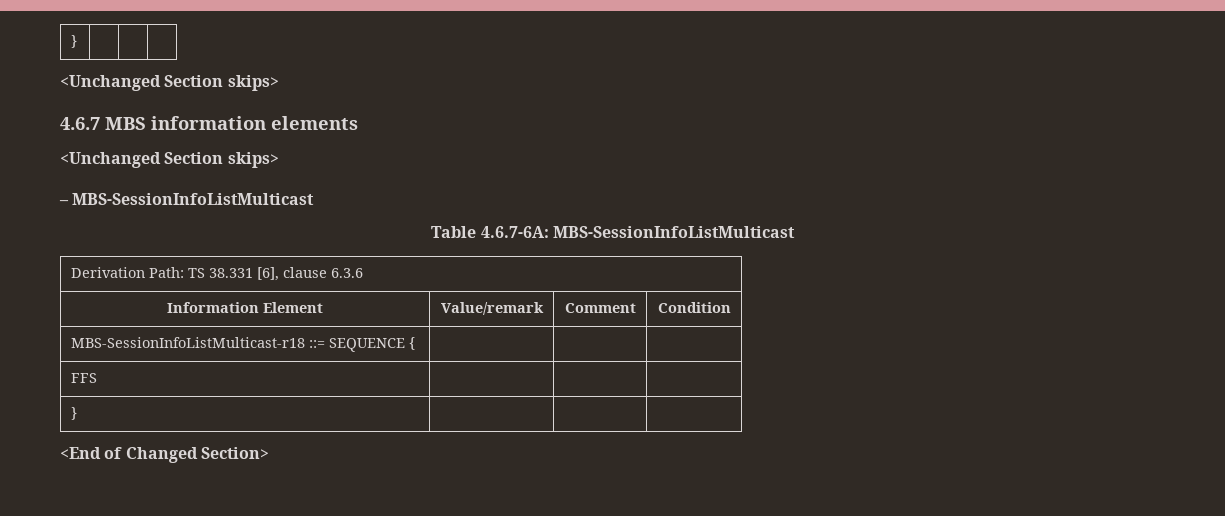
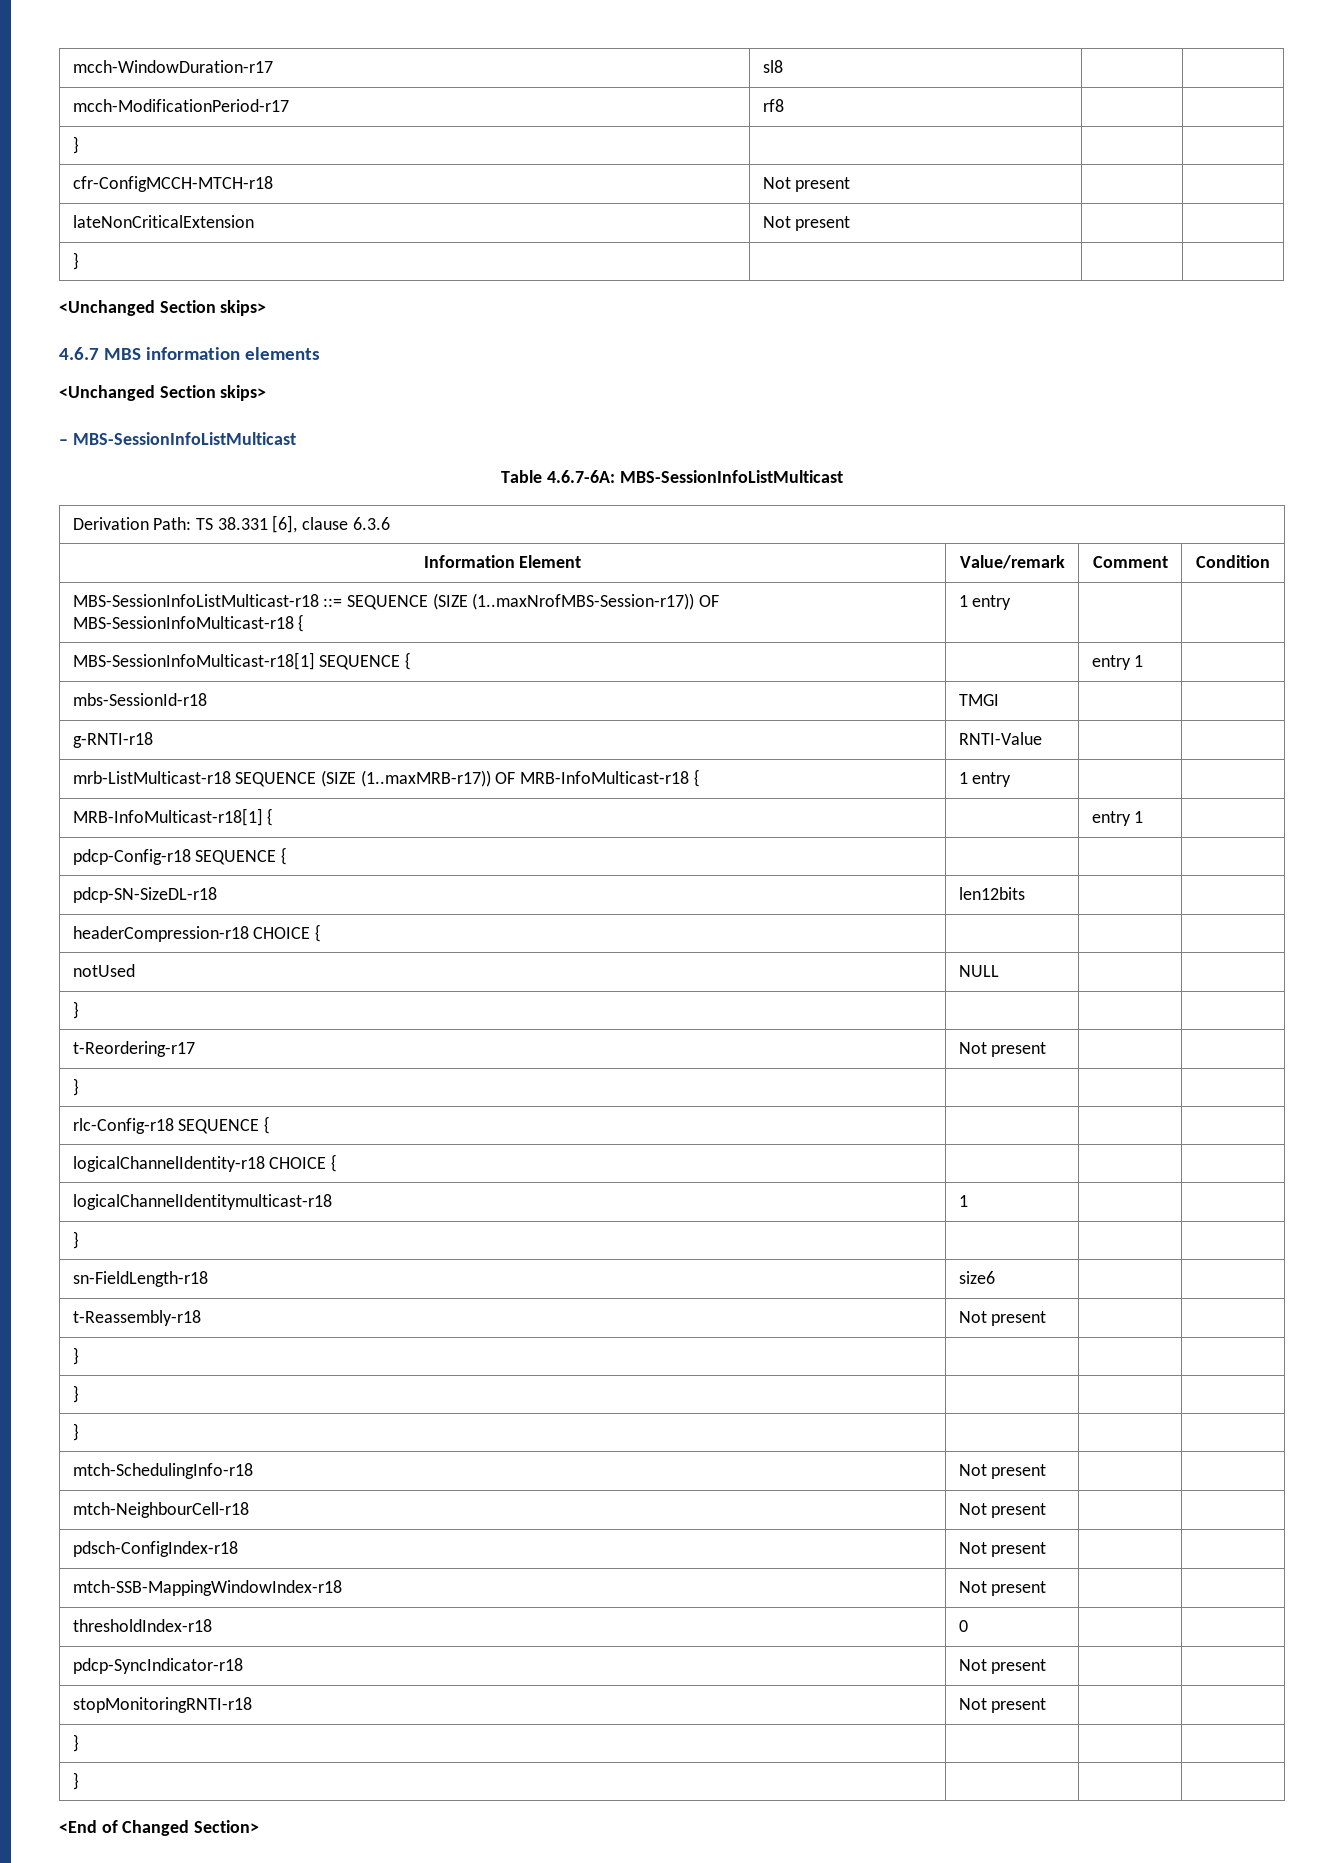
+ mcch-WindowDuration-r17 | sl8 | |
+ mcch-ModificationPeriod-r17 | rf8 | |
+ } | | |
+ cfr-ConfigMCCH-MTCH-r18 | Not present | |
+ lateNonCriticalExtension | Not present | |
- MBS-SessionInfoListMulticast-r18 ::= SEQUENCE { | | |
- FFS | | |
+ MBS-SessionInfoListMulticast-r18 ::= SEQUENCE (SIZE (1..maxNrofMBS-Session-r17)) OF MBS-SessionInfoMulticast-r18 { | 1 entry | |
+ MBS-SessionInfoMulticast-r18[1] SEQUENCE { | | entry 1 |
+ mbs-SessionId-r18 | TMGI | |
+ g-RNTI-r18 | RNTI-Value | |
+ mrb-ListMulticast-r18 SEQUENCE (SIZE (1..maxMRB-r17)) OF MRB-InfoMulticast-r18 { | 1 entry | |
+ MRB-InfoMulticast-r18[1] { | | entry 1 |
+ pdcp-Config-r18 SEQUENCE { | | |
+ pdcp-SN-SizeDL-r18 | len12bits | |
+ headerCompression-r18 CHOICE { | | |
+ notUsed | NULL | |
+ } | | |
+ t-Reordering-r17 | Not present | |
+ } | | |
+ rlc-Config-r18 SEQUENCE { | | |
+ logicalChannelIdentity-r18 CHOICE { | | |
+ logicalChannelIdentitymulticast-r18 | 1 | |
+ } | | |
+ sn-FieldLength-r18 | size6 | |
+ t-Reassembly-r18 | Not present | |
+ } | | |
+ } | | |
+ } | | |
+ mtch-SchedulingInfo-r18 | Not present | |
+ mtch-NeighbourCell-r18 | Not present | |
+ pdsch-ConfigIndex-r18 | Not present | |
+ mtch-SSB-MappingWindowIndex-r18 | Not present | |
+ thresholdIndex-r18 | 0 | |
+ pdcp-SyncIndicator-r18 | Not present | |
+ stopMonitoringRNTI-r18 | Not present | |
+ } | | |

